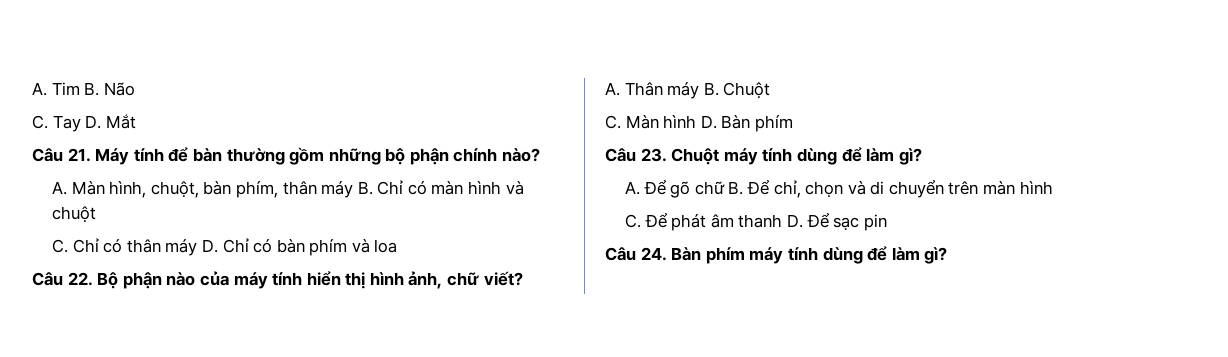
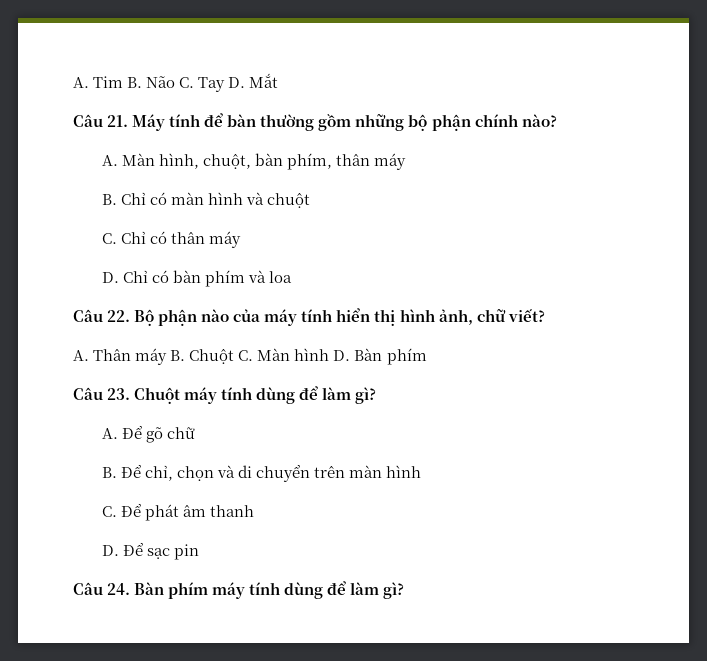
- A. Tim B. Não
- C. Tay D. Mắt
+ A. Tim B. Não C. Tay D. Mắt
- A. Màn hình, chuột, bàn phím, thân máy B. Chỉ có màn hình và chuột
+ A. Màn hình, chuột, bàn phím, thân máy
+ B. Chỉ có màn hình và chuột
- C. Chỉ có thân máy D. Chỉ có bàn phím và loa
+ C. Chỉ có thân máy
+ D. Chỉ có bàn phím và loa
- A. Thân máy B. Chuột
- C. Màn hình D. Bàn phím
+ A. Thân máy B. Chuột C. Màn hình D. Bàn phím
- A. Để gõ chữ B. Để chỉ, chọn và di chuyển trên màn hình
+ A. Để gõ chữ
+ B. Để chỉ, chọn và di chuyển trên màn hình
- C. Để phát âm thanh D. Để sạc pin
+ C. Để phát âm thanh
+ D. Để sạc pin

